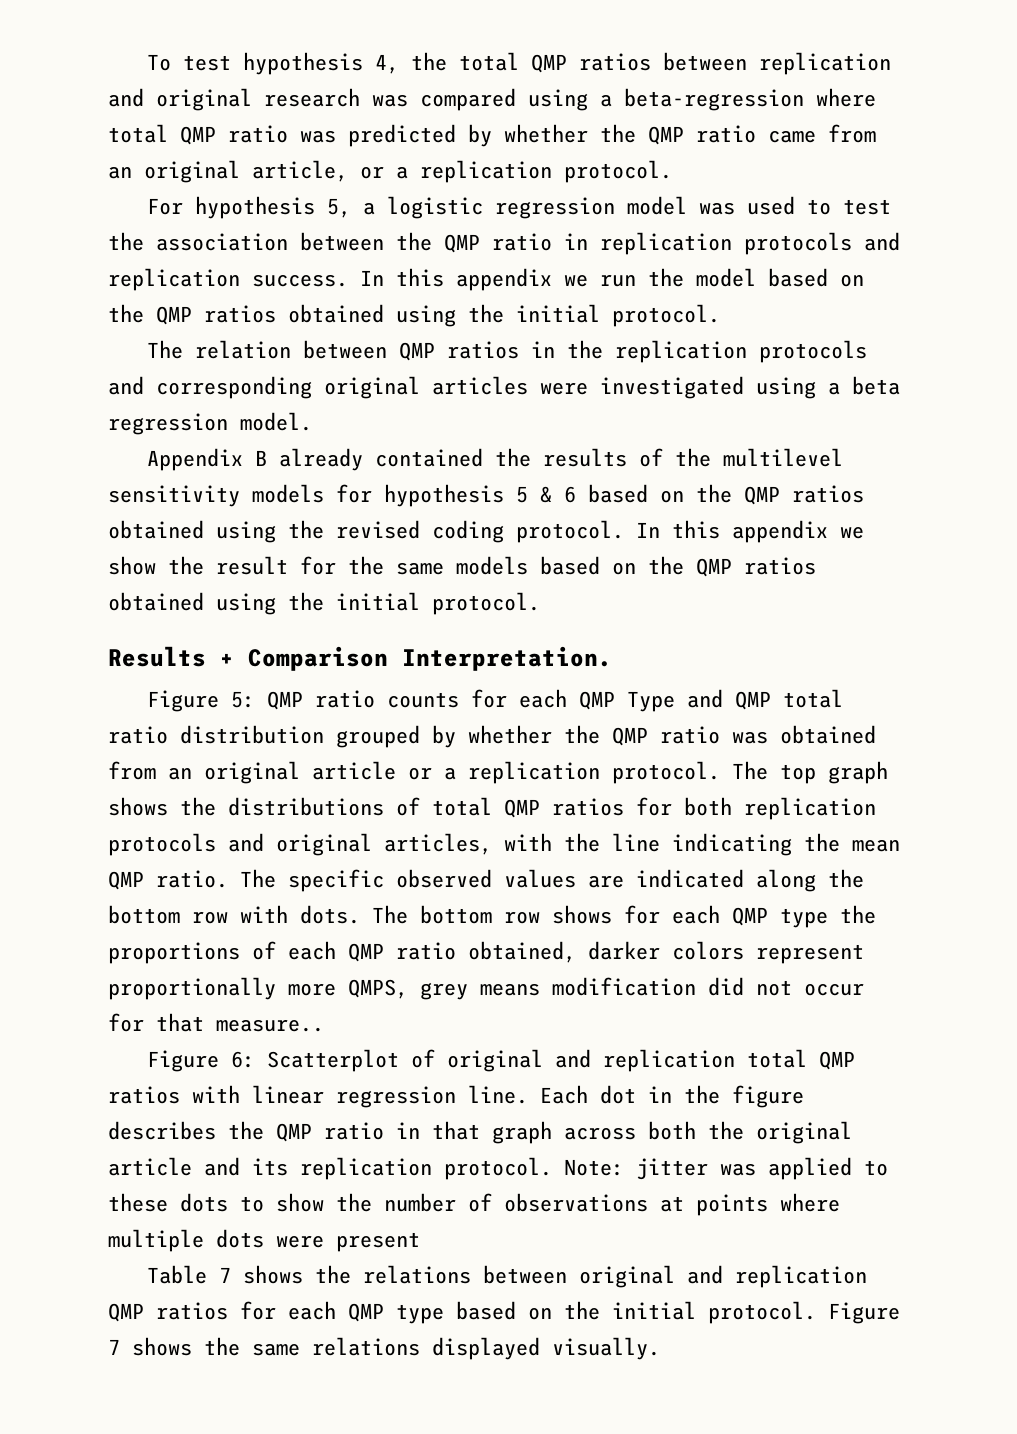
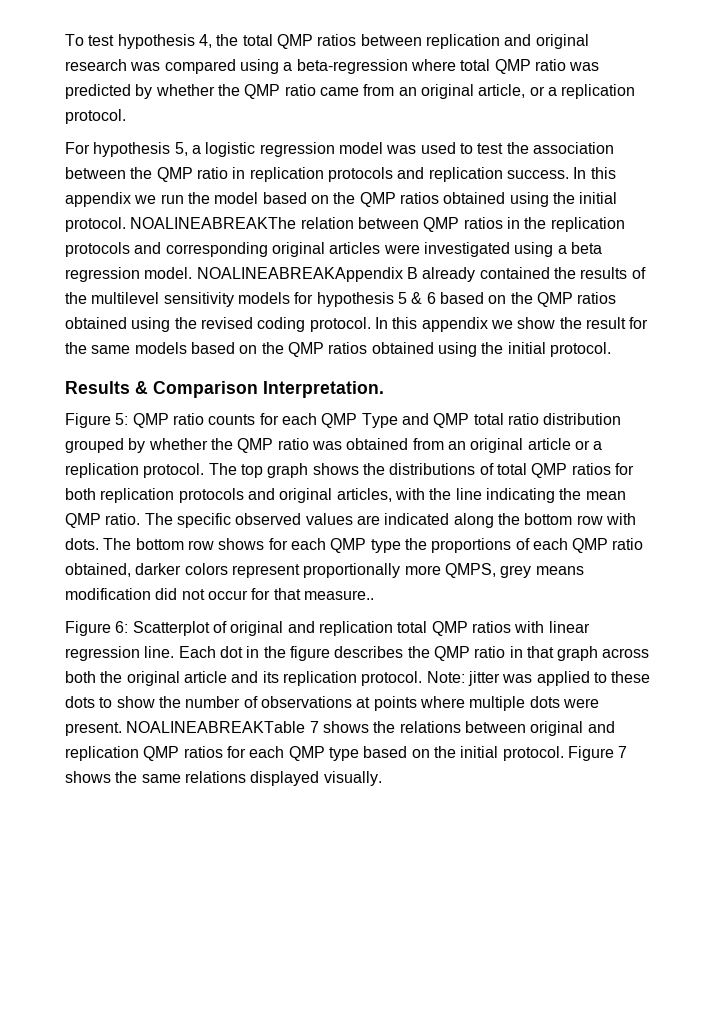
- In this appendix we run the model based on the QMP ratios obtained using the initial protocol.
- The relation between QMP ratios in the replication protocols and corresponding original articles were investigated using a beta regression model.
- Appendix B already contained the results of the multilevel sensitivity models for hypothesis 5 & 6 based on the QMP ratios obtained using the revised coding protocol.
+ In this appendix we run the model based on the QMP ratios obtained using the initial protocol. NOALINEABREAKThe relation between QMP ratios in the replication protocols and corresponding original articles were investigated using a beta regression model. NOALINEABREAKAppendix B already contained the results of the multilevel sensitivity models for hypothesis 5 & 6 based on the QMP ratios obtained using the revised coding protocol.
- Results + Comparison Interpretation.
+ Results & Comparison Interpretation.
- Note: jitter was applied to these dots to show the number of observations at points where multiple dots were present
- Table 7 shows the relations between original and replication QMP ratios for each QMP type based on the initial protocol.
+ Note: jitter was applied to these dots to show the number of observations at points where multiple dots were present. NOALINEABREAKTable 7 shows the relations between original and replication QMP ratios for each QMP type based on the initial protocol.

